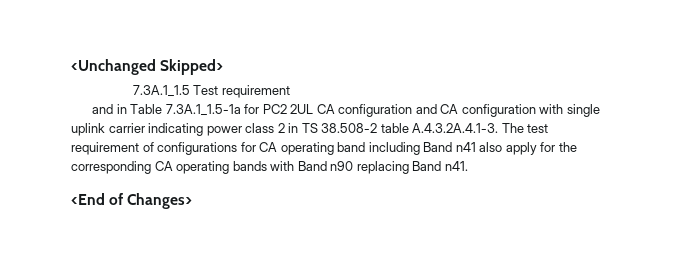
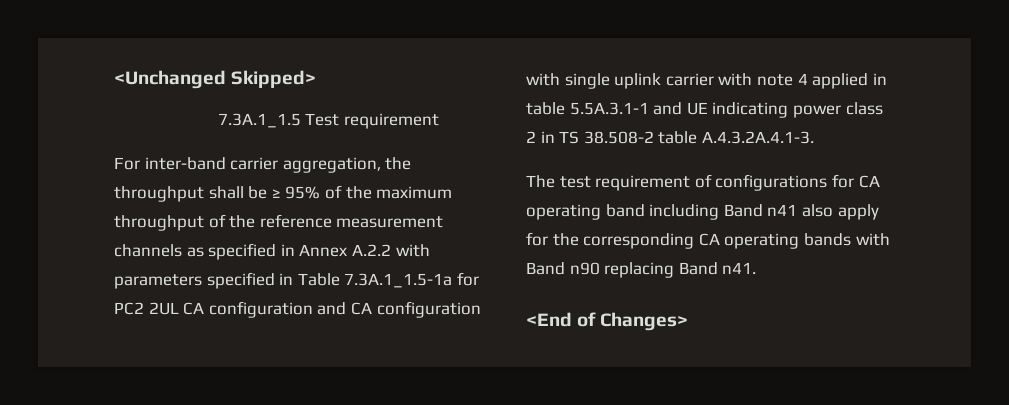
- and in Table 7.3A.1_1.5-1a for PC2 2UL CA configuration and CA configuration with single uplink carrier indicating power class 2 in TS 38.508-2 table A.4.3.2A.4.1-3. The test requirement of configurations for CA operating band including Band n41 also apply for the corresponding CA operating bands with Band n90 replacing Band n41.
+ For inter-band carrier aggregation, the throughput shall be ≥ 95% of the maximum throughput of the reference measurement channels as specified in Annex A.2.2 with parameters specified in Table 7.3A.1_1.5-1a for PC2 2UL CA configuration and CA configuration with single uplink carrier with note 4 applied in table 5.5A.3.1-1 and UE indicating power class 2 in TS 38.508-2 table A.4.3.2A.4.1-3.
+ The test requirement of configurations for CA operating band including Band n41 also apply for the corresponding CA operating bands with Band n90 replacing Band n41.

